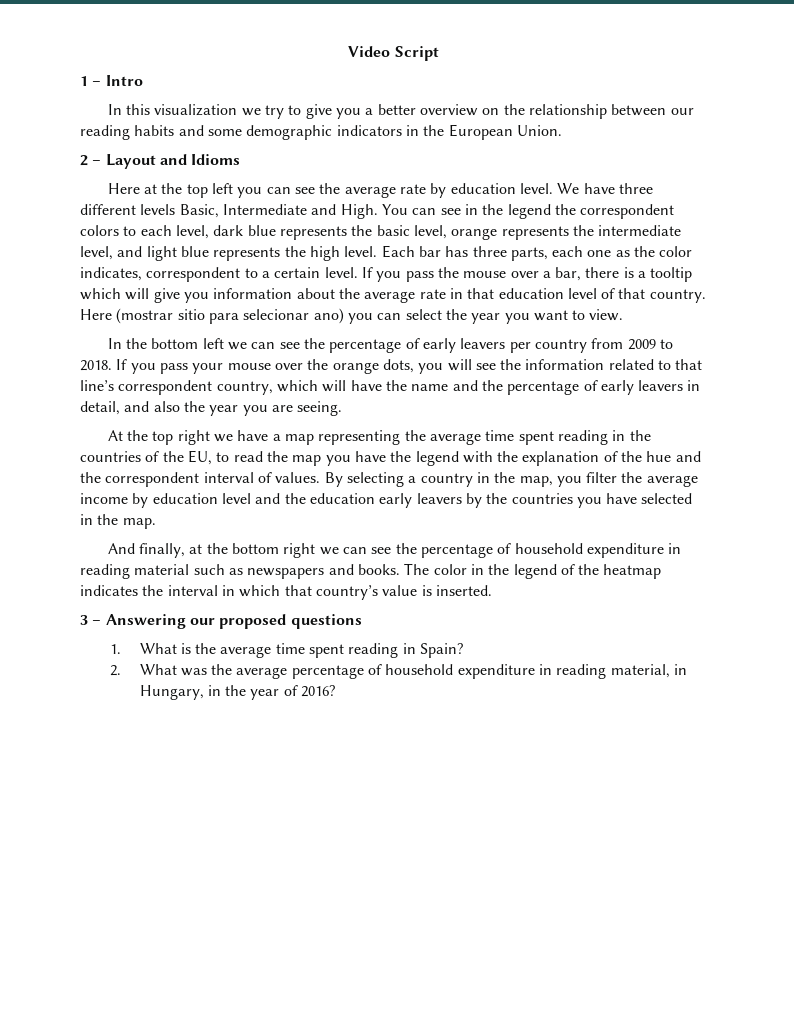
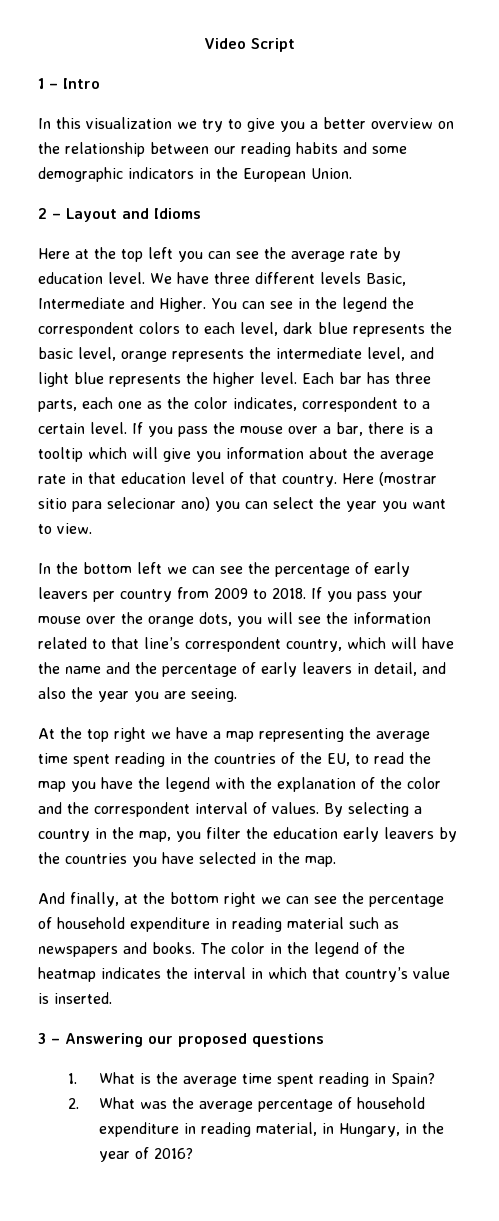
- We have three different levels Basic, Intermediate and High.
+ We have three different levels Basic, Intermediate and Higher.
- You can see in the legend the correspondent colors to each level, dark blue represents the basic level, orange represents the intermediate level, and light blue represents the high level.
+ You can see in the legend the correspondent colors to each level, dark blue represents the basic level, orange represents the intermediate level, and light blue represents the higher level.
- At the top right we have a map representing the average time spent reading in the countries of the EU, to read the map you have the legend with the explanation of the hue and the correspondent interval of values.
+ At the top right we have a map representing the average time spent reading in the countries of the EU, to read the map you have the legend with the explanation of the color and the correspondent interval of values.
- By selecting a country in the map, you filter the average income by education level and the education early leavers by the countries you have selected in the map.
+ By selecting a country in the map, you filter the education early leavers by the countries you have selected in the map.

